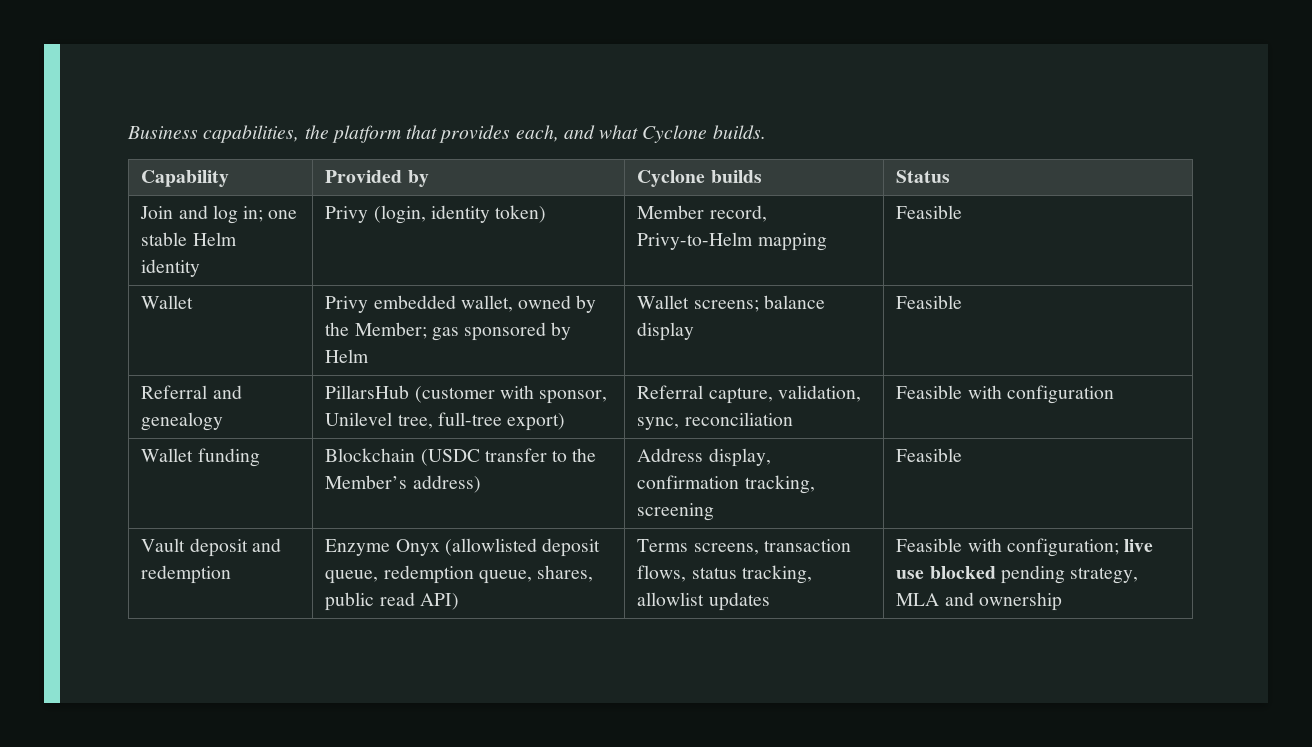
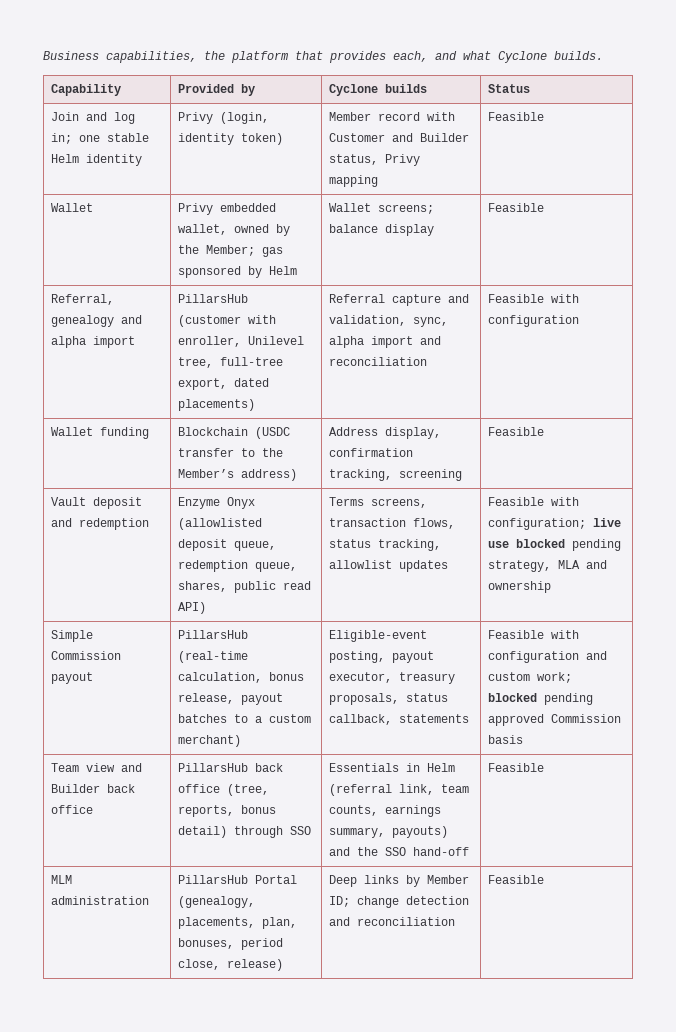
- Join and log in; one stable Helm identity | Privy (login, identity token) | Member record, Privy-to-Helm mapping | Feasible
+ Join and log in; one stable Helm identity | Privy (login, identity token) | Member record with Customer and Builder status, Privy mapping | Feasible
- Referral and genealogy | PillarsHub (customer with sponsor, Unilevel tree, full-tree export) | Referral capture, validation, sync, reconciliation | Feasible with configuration
+ Referral, genealogy and alpha import | PillarsHub (customer with enroller, Unilevel tree, full-tree export, dated placements) | Referral capture and validation, sync, alpha import and reconciliation | Feasible with configuration
+ Simple Commission payout | PillarsHub (real-time calculation, bonus release, payout batches to a custom merchant) | Eligible-event posting, payout executor, treasury proposals, status callback, statements | Feasible with configuration and custom work; blocked pending approved Commission basis
+ Team view and Builder back office | PillarsHub back office (tree, reports, bonus detail) through SSO | Essentials in Helm (referral link, team counts, earnings summary, payouts) and the SSO hand-off | Feasible
+ MLM administration | PillarsHub Portal (genealogy, placements, plan, bonuses, period close, release) | Deep links by Member ID; change detection and reconciliation | Feasible

